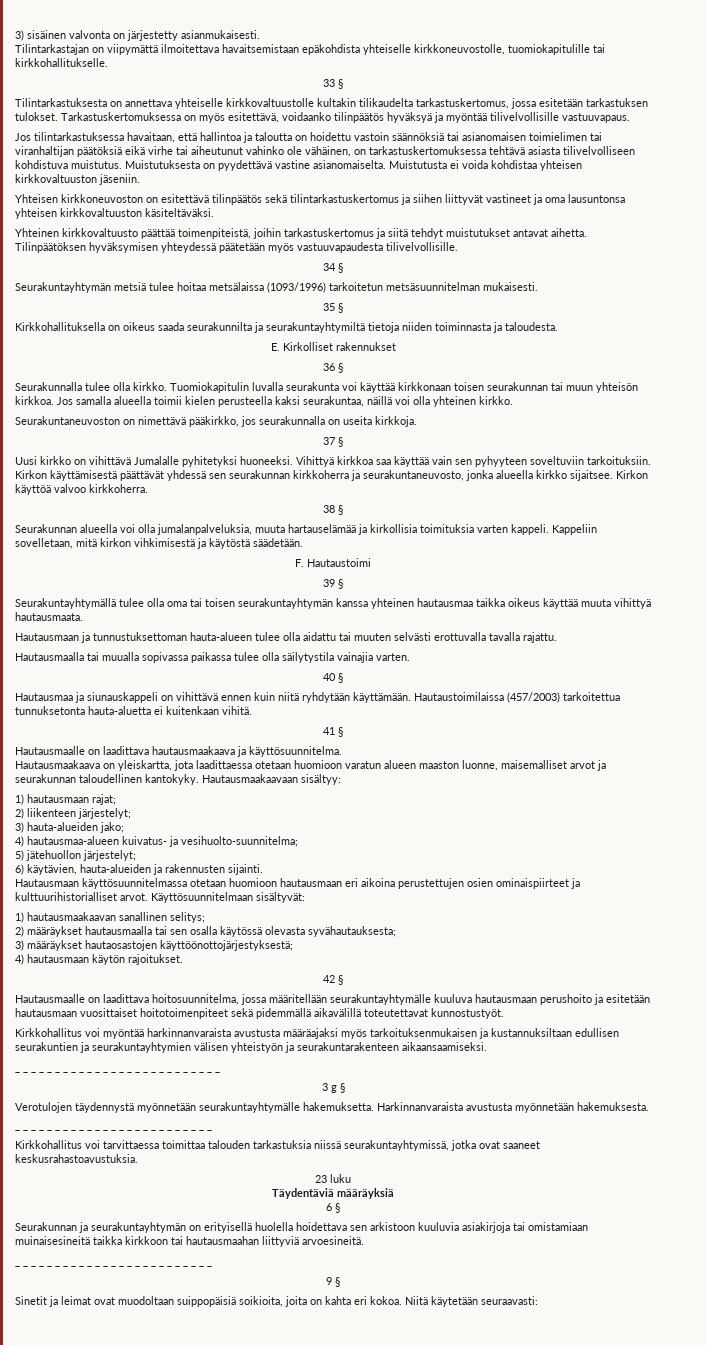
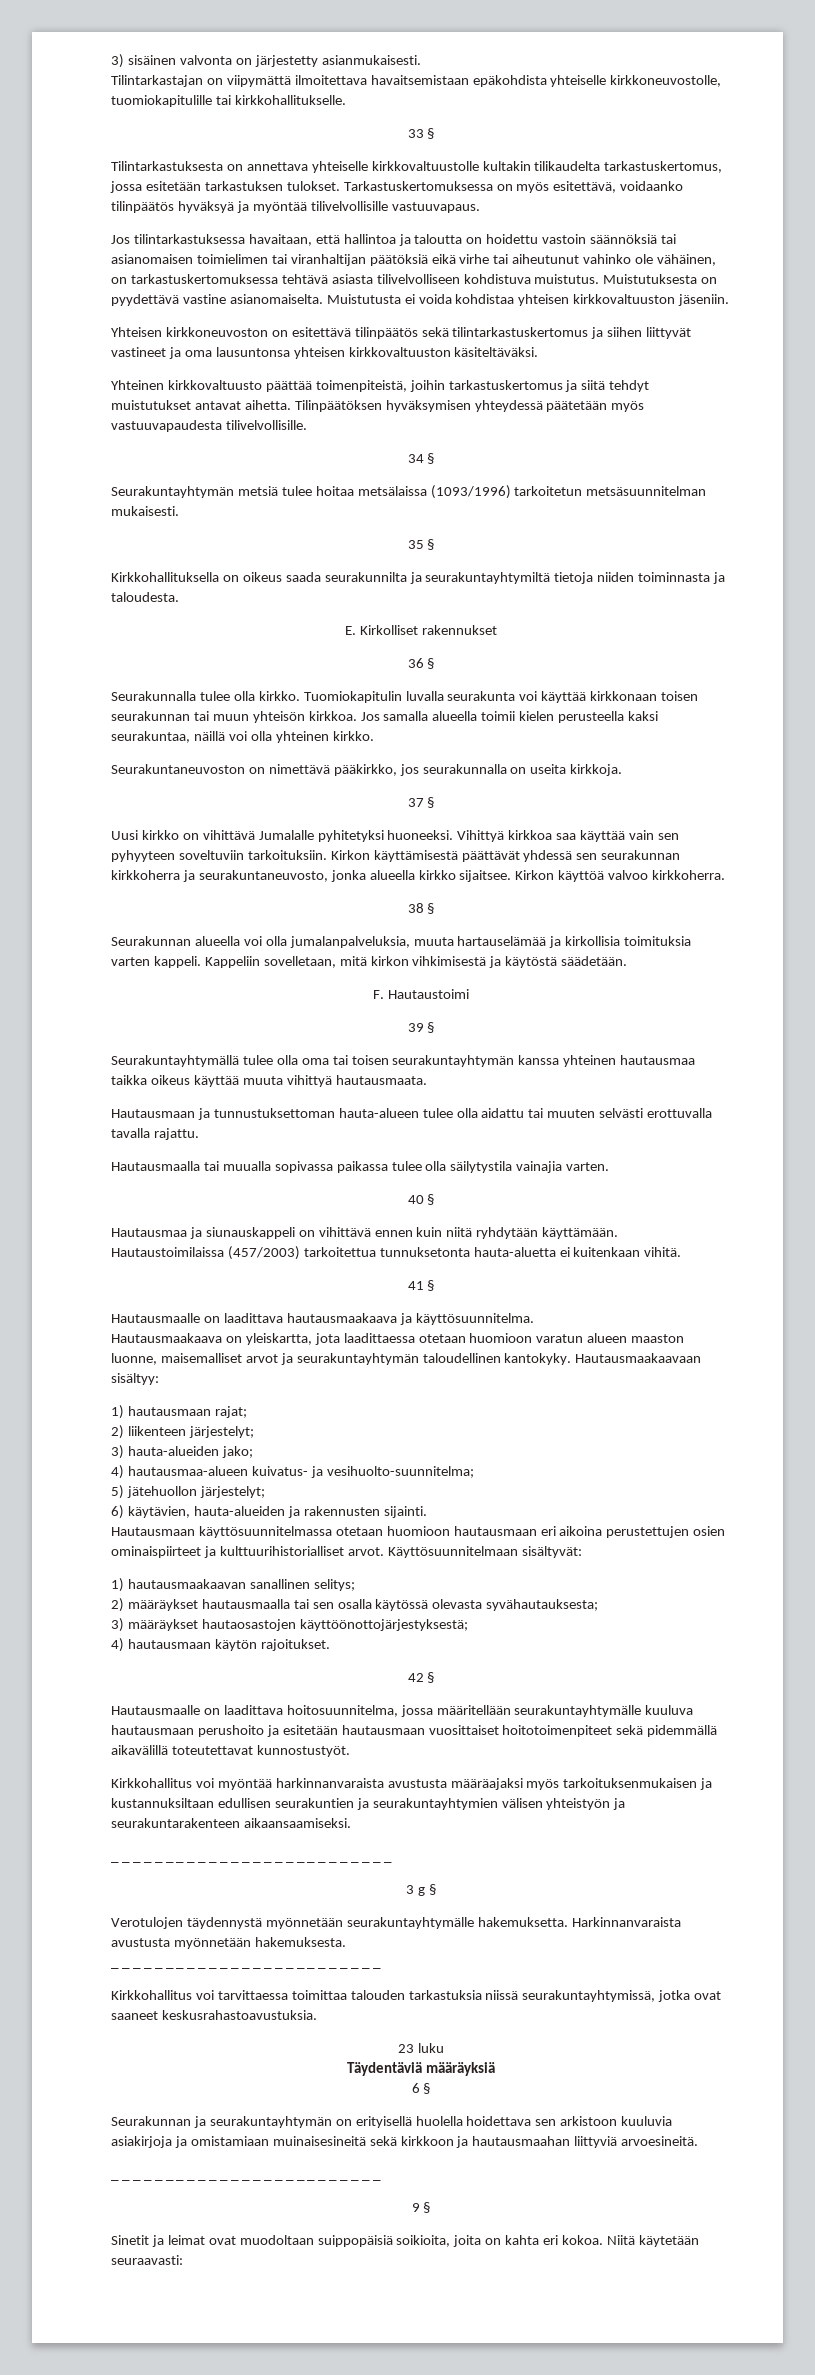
- Hautausmaakaava on yleiskartta, jota laadittaessa otetaan huomioon varatun alueen maaston luonne, maisemalliset arvot ja seurakunnan taloudellinen kantokyky.
+ Hautausmaakaava on yleiskartta, jota laadittaessa otetaan huomioon varatun alueen maaston luonne, maisemalliset arvot ja seurakuntayhtymän taloudellinen kantokyky.
- Seurakunnan ja seurakuntayhtymän on erityisellä huolella hoidettava sen arkistoon kuuluvia asiakirjoja tai omistamiaan muinaisesineitä taikka kirkkoon tai hautausmaahan liittyviä arvoesineitä.
+ Seurakunnan ja seurakuntayhtymän on erityisellä huolella hoidettava sen arkistoon kuuluvia asiakirjoja ja omistamiaan muinaisesineitä sekä kirkkoon ja hautausmaahan liittyviä arvoesineitä.

